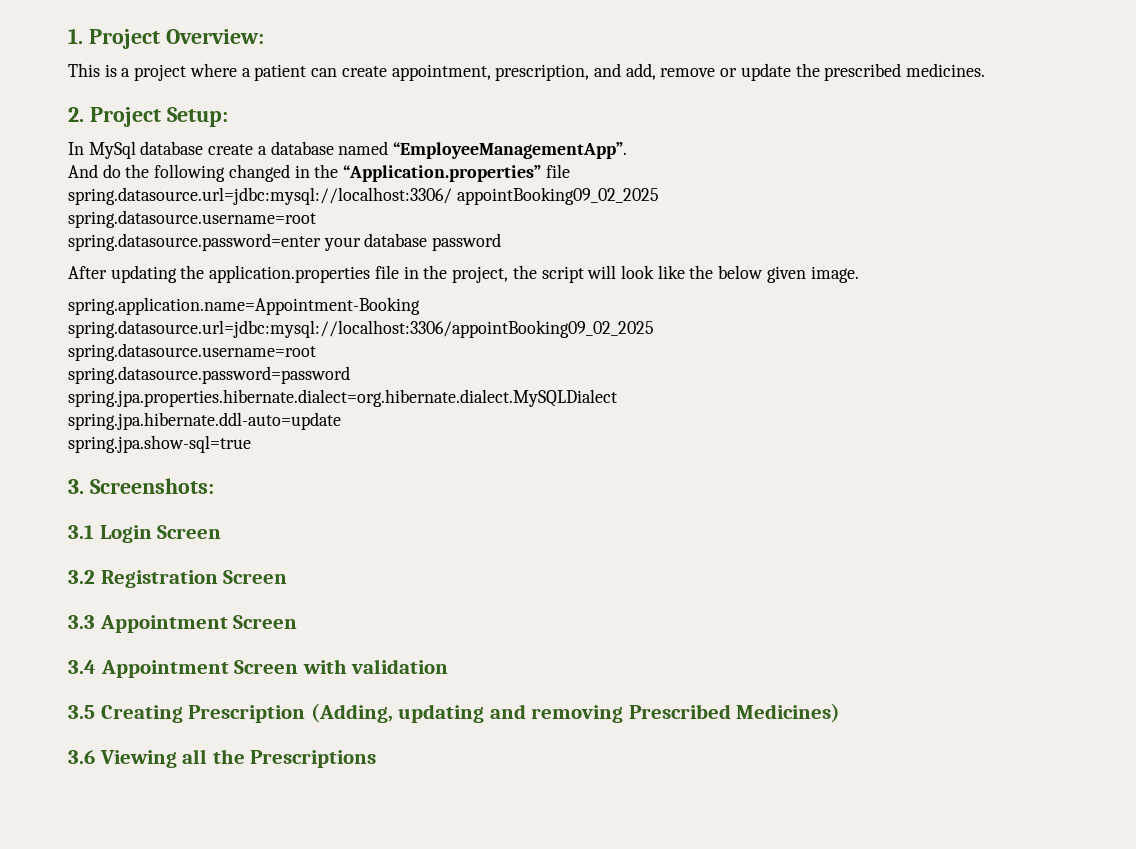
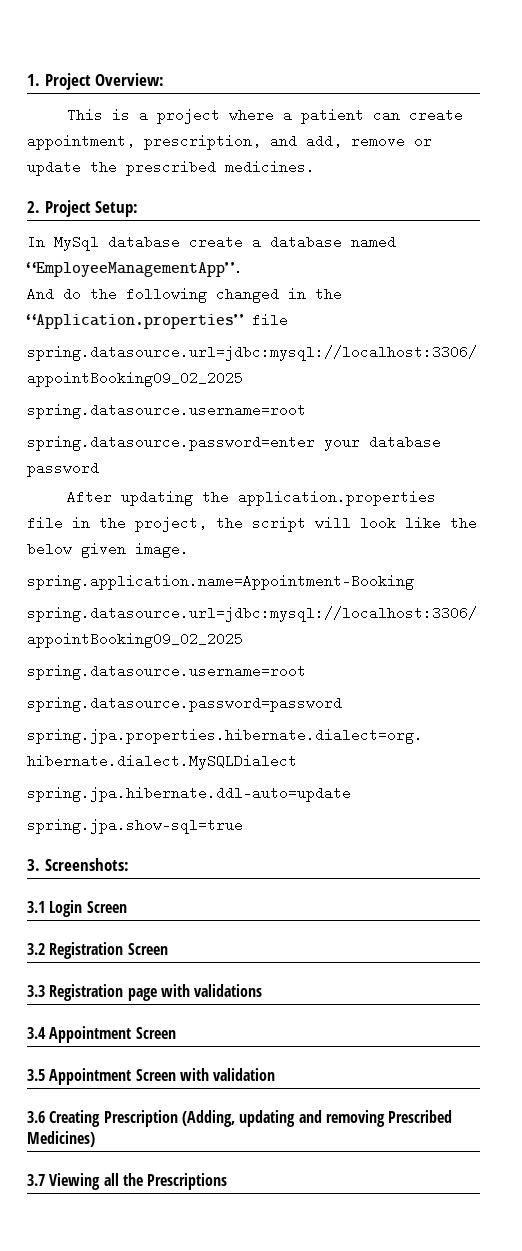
- 3.3 Appointment Screen
+ 3.3 Registration page with validations
+ 3.4 Appointment Screen
- 3.4 Appointment Screen with validation
+ 3.5 Appointment Screen with validation
- 3.5 Creating Prescription (Adding, updating and removing Prescribed Medicines)
+ 3.6 Creating Prescription (Adding, updating and removing Prescribed Medicines)
- 3.6 Viewing all the Prescriptions
+ 3.7 Viewing all the Prescriptions

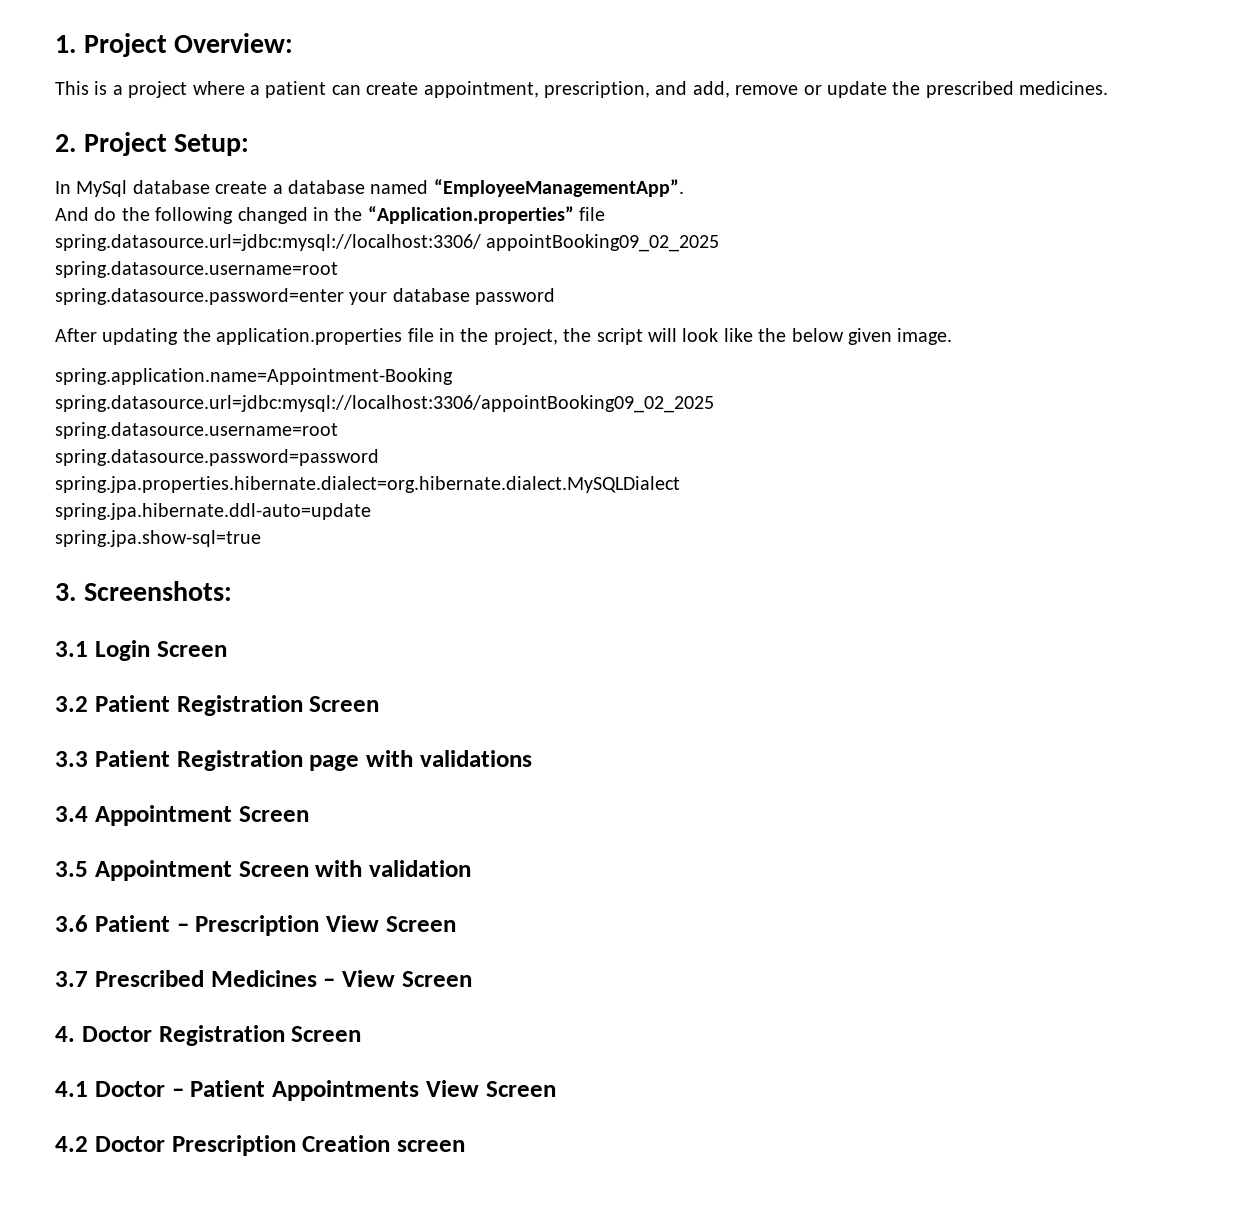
- 3.2 Registration Screen
+ 3.2 Patient Registration Screen
- 3.3 Registration page with validations
+ 3.3 Patient Registration page with validations
- 3.6 Creating Prescription (Adding, updating and removing Prescribed Medicines)
- 3.7 Viewing all the Prescriptions
+ 3.6 Patient – Prescription View Screen
+ 3.7 Prescribed Medicines – View Screen
+ 4. Doctor Registration Screen
+ 4.1 Doctor – Patient Appointments View Screen
+ 4.2 Doctor Prescription Creation screen

